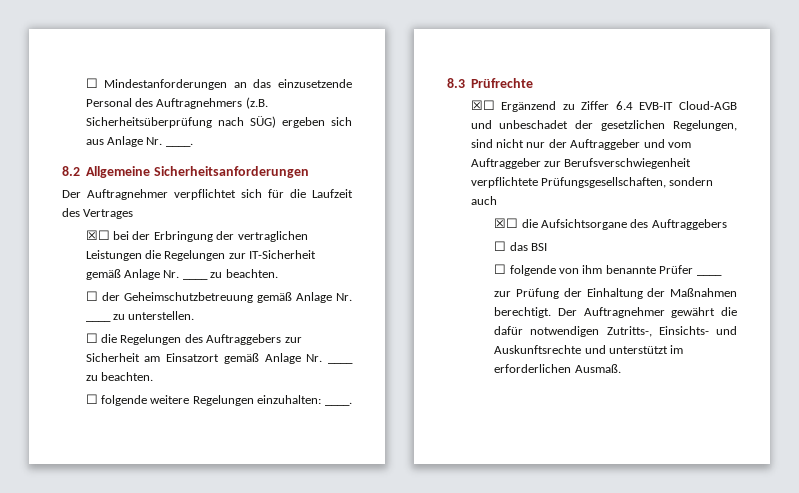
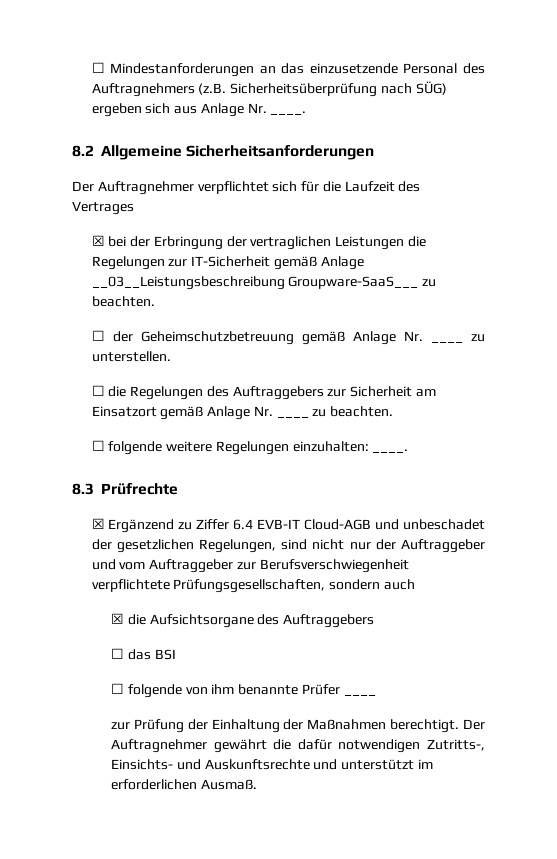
- ☒☐ bei der Erbringung der vertraglichen Leistungen die Regelungen zur IT-Sicherheit gemäß Anlage Nr. ____ zu beachten.
+ ☒ bei der Erbringung der vertraglichen Leistungen die Regelungen zur IT-Sicherheit gemäß Anlage __03__Leistungsbeschreibung Groupware-SaaS___ zu beachten.
- ☒☐ Ergänzend zu Ziffer 6.4 EVB-IT Cloud-AGB und unbeschadet der gesetzlichen Regelungen, sind nicht nur der Auftraggeber und vom Auftraggeber zur Berufsverschwiegenheit verpflichtete Prüfungsgesellschaften, sondern auch
+ ☒ Ergänzend zu Ziffer 6.4 EVB-IT Cloud-AGB und unbeschadet der gesetzlichen Regelungen, sind nicht nur der Auftraggeber und vom Auftraggeber zur Berufsverschwiegenheit verpflichtete Prüfungsgesellschaften, sondern auch
- ☒☐ die Aufsichtsorgane des Auftraggebers
+ ☒ die Aufsichtsorgane des Auftraggebers

